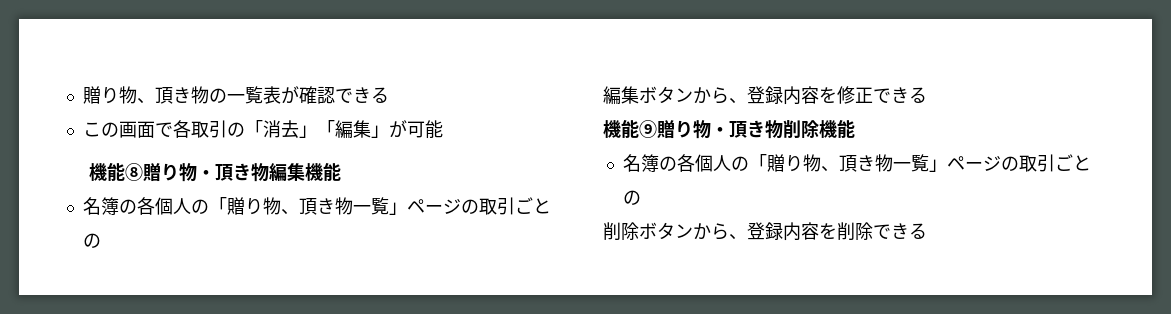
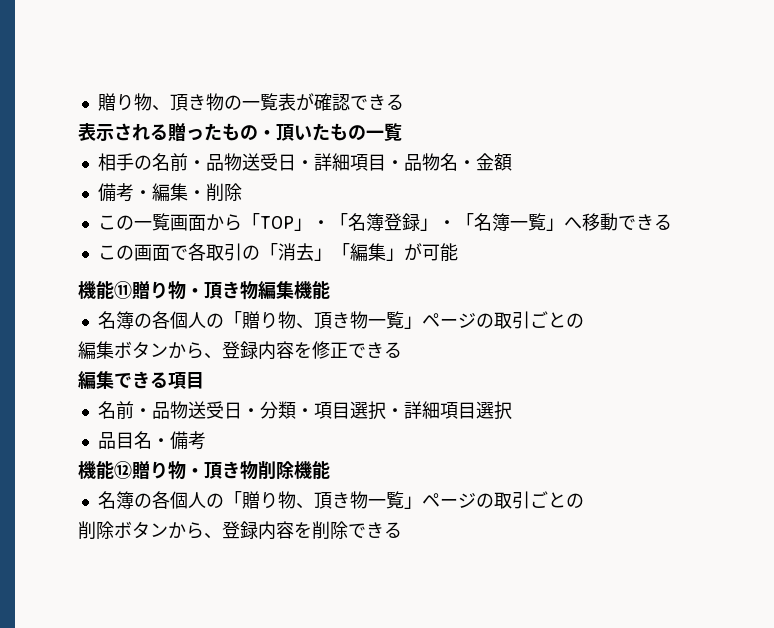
+ 表示される贈ったもの・頂いたもの一覧
+ 相手の名前・品物送受日・詳細項目・品物名・金額
+ 備考・編集・削除
+ この一覧画面から「TOP」・「名簿登録」・「名簿一覧」へ移動できる
- 機能⑧贈り物・頂き物編集機能
+ 機能⑪贈り物・頂き物編集機能
- 機能⑨贈り物・頂き物削除機能
+ 編集できる項目
+ 名前・品物送受日・分類・項目選択・詳細項目選択
+ 品目名・備考
+ 機能⑫贈り物・頂き物削除機能

